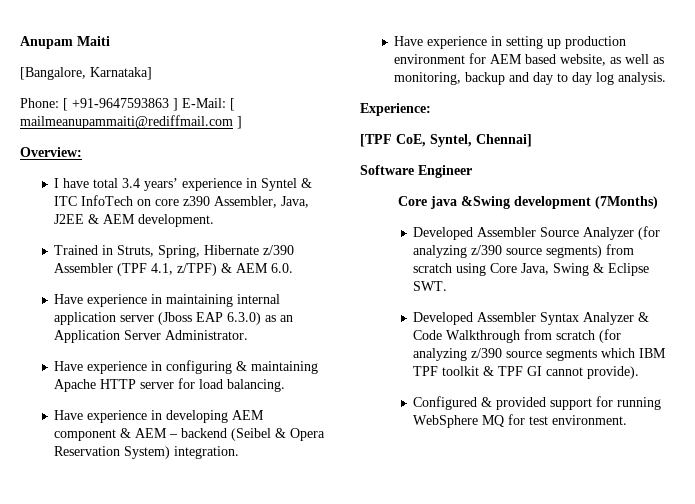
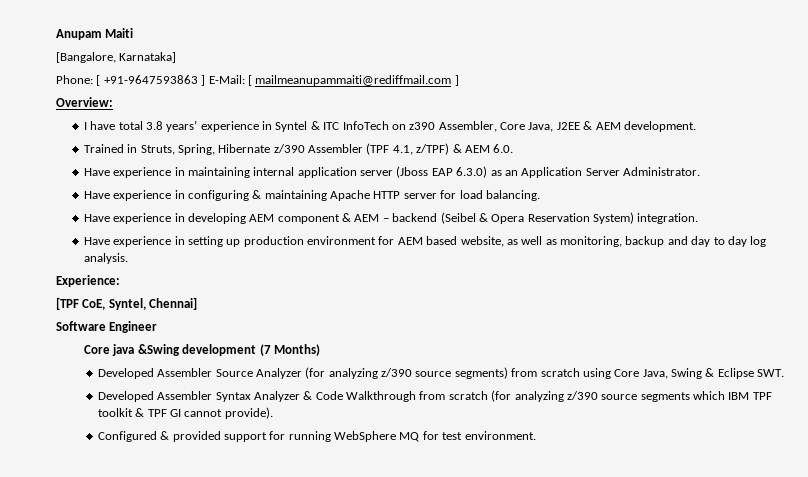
- I have total 3.4 years’ experience in Syntel & ITC InfoTech on core z390 Assembler, Java, J2EE & AEM development.
+ I have total 3.8 years’ experience in Syntel & ITC InfoTech on z390 Assembler, Core Java, J2EE & AEM development.
- Core java &Swing development (7Months)
+ Core java &Swing development (7 Months)

